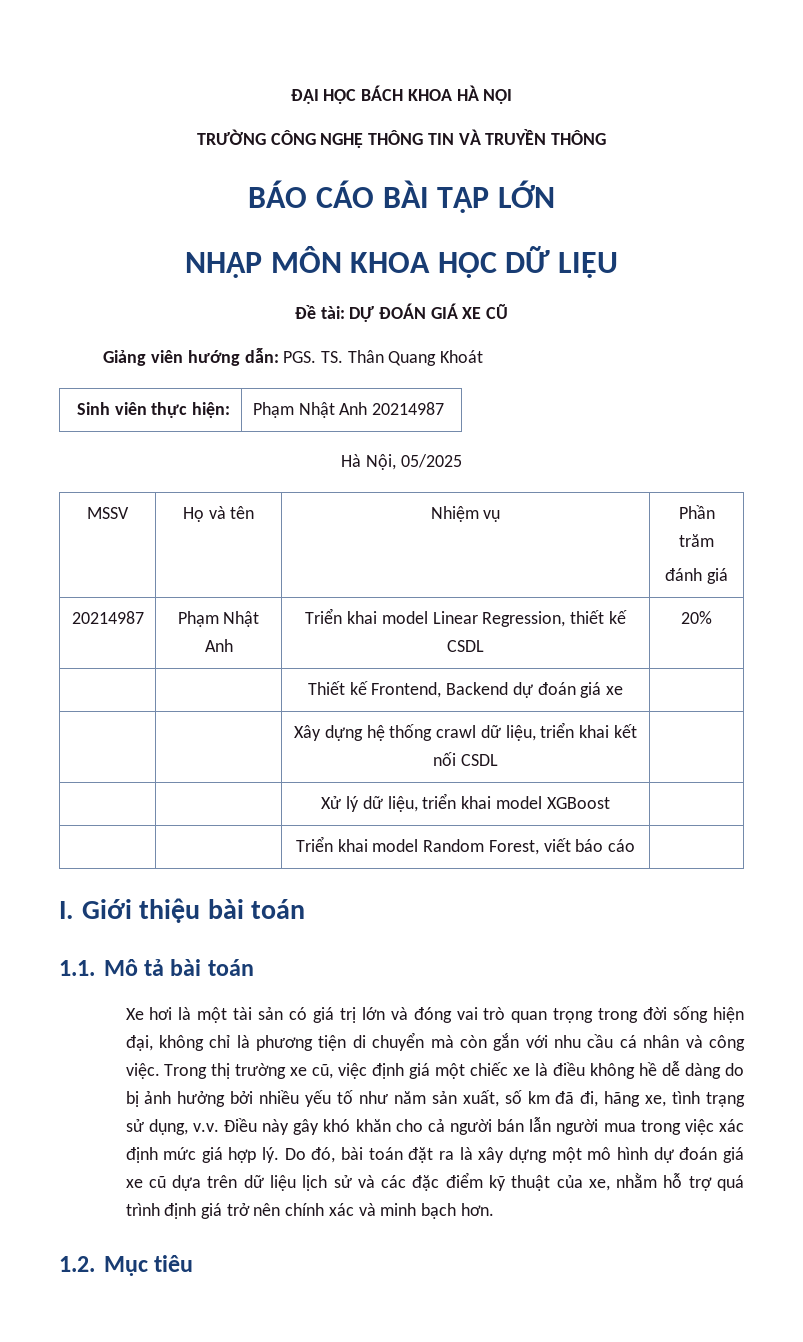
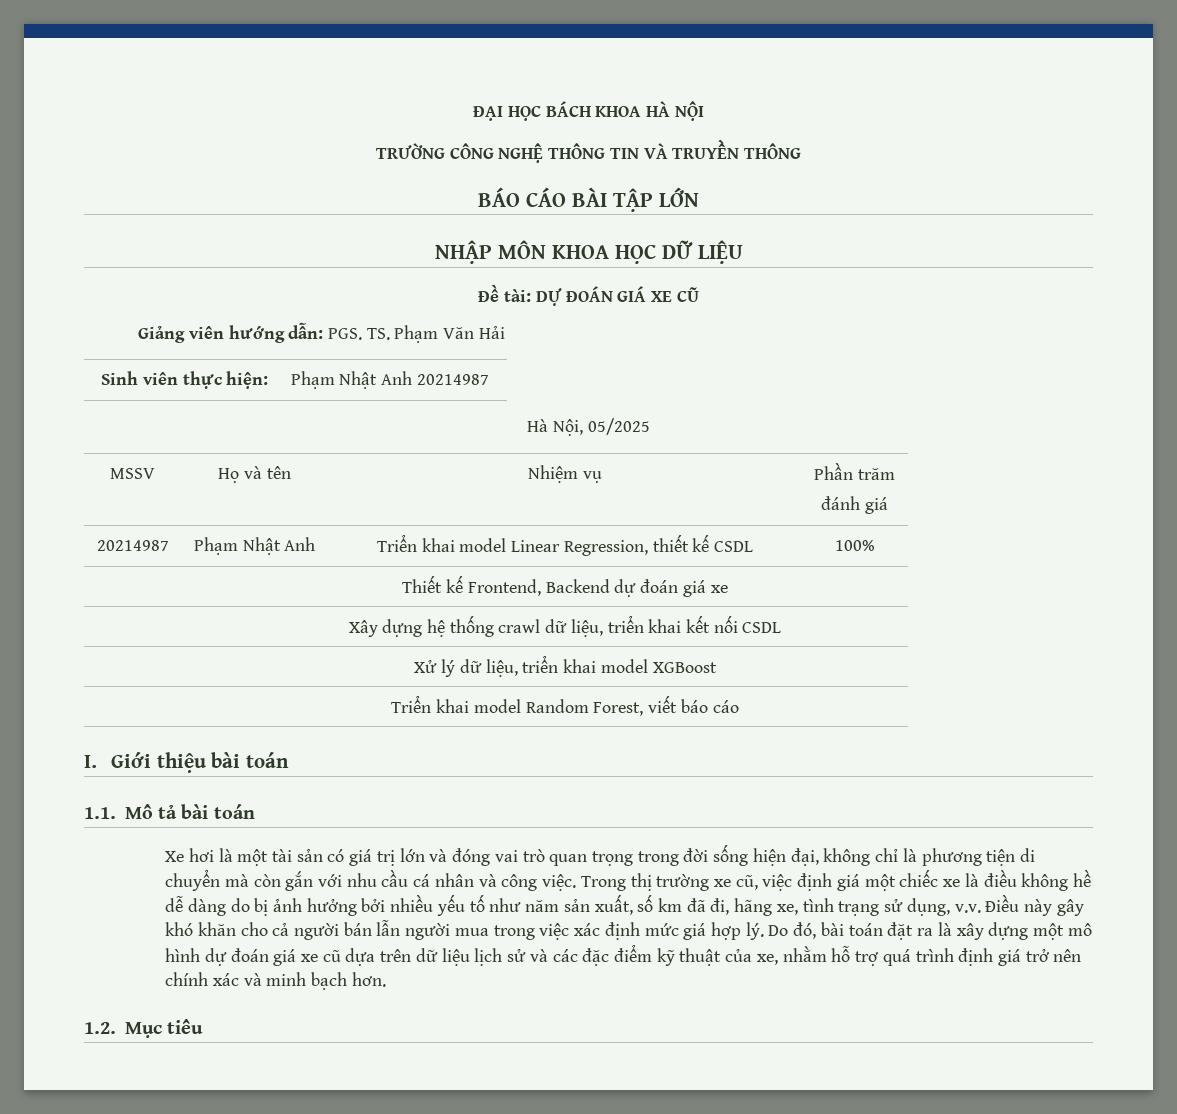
- Giảng viên hướng dẫn: PGS. TS. Thân Quang Khoát
+ Giảng viên hướng dẫn: PGS. TS. Phạm Văn Hải
- 20214987 | Phạm Nhật Anh | Triển khai model Linear Regression, thiết kế CSDL | 20%
+ 20214987 | Phạm Nhật Anh | Triển khai model Linear Regression, thiết kế CSDL | 100%

